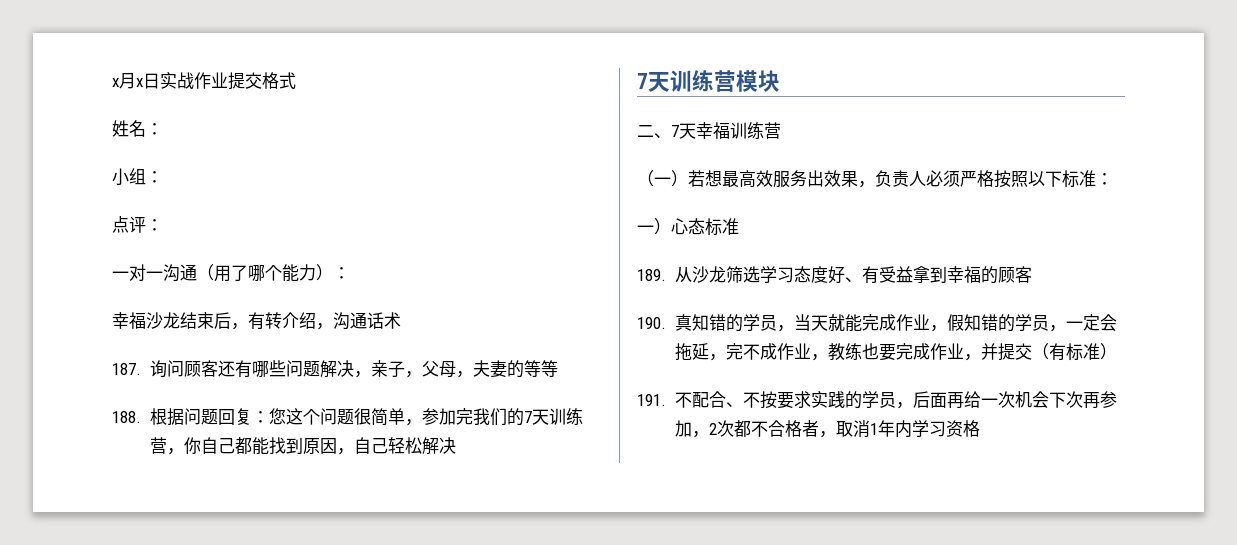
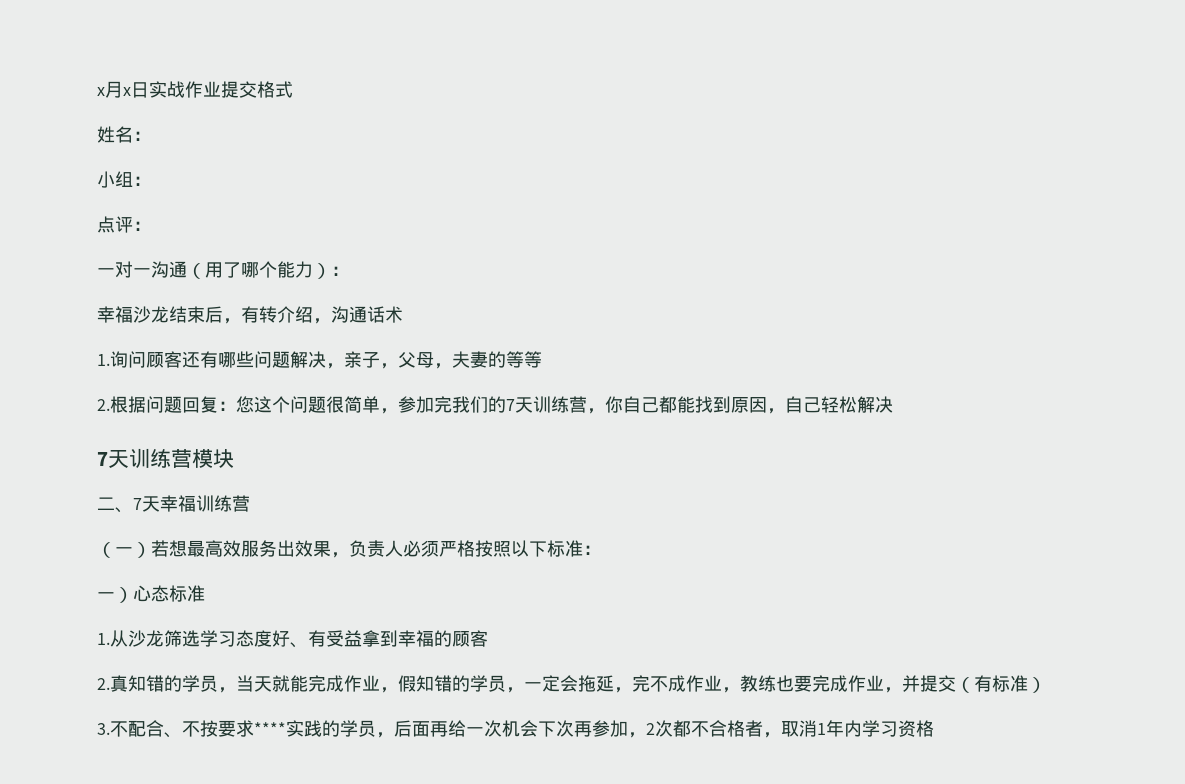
- 187.询问顾客还有哪些问题解决，亲子，父母，夫妻的等等
+ 1.询问顾客还有哪些问题解决，亲子，父母，夫妻的等等
- 188.根据问题回复：您这个问题很简单，参加完我们的7天训练营，你自己都能找到原因，自己轻松解决
+ 2.根据问题回复：您这个问题很简单，参加完我们的7天训练营，你自己都能找到原因，自己轻松解决
- 189.从沙龙筛选学习态度好、有受益拿到幸福的顾客
+ 1.从沙龙筛选学习态度好、有受益拿到幸福的顾客
- 190.真知错的学员，当天就能完成作业，假知错的学员，一定会拖延，完不成作业，教练也要完成作业，并提交（有标准）
+ 2.真知错的学员，当天就能完成作业，假知错的学员，一定会拖延，完不成作业，教练也要完成作业，并提交（有标准）
- 191.不配合、不按要求实践的学员，后面再给一次机会下次再参加，2次都不合格者，取消1年内学习资格
+ 3.不配合、不按要求****实践的学员，后面再给一次机会下次再参加，2次都不合格者，取消1年内学习资格

